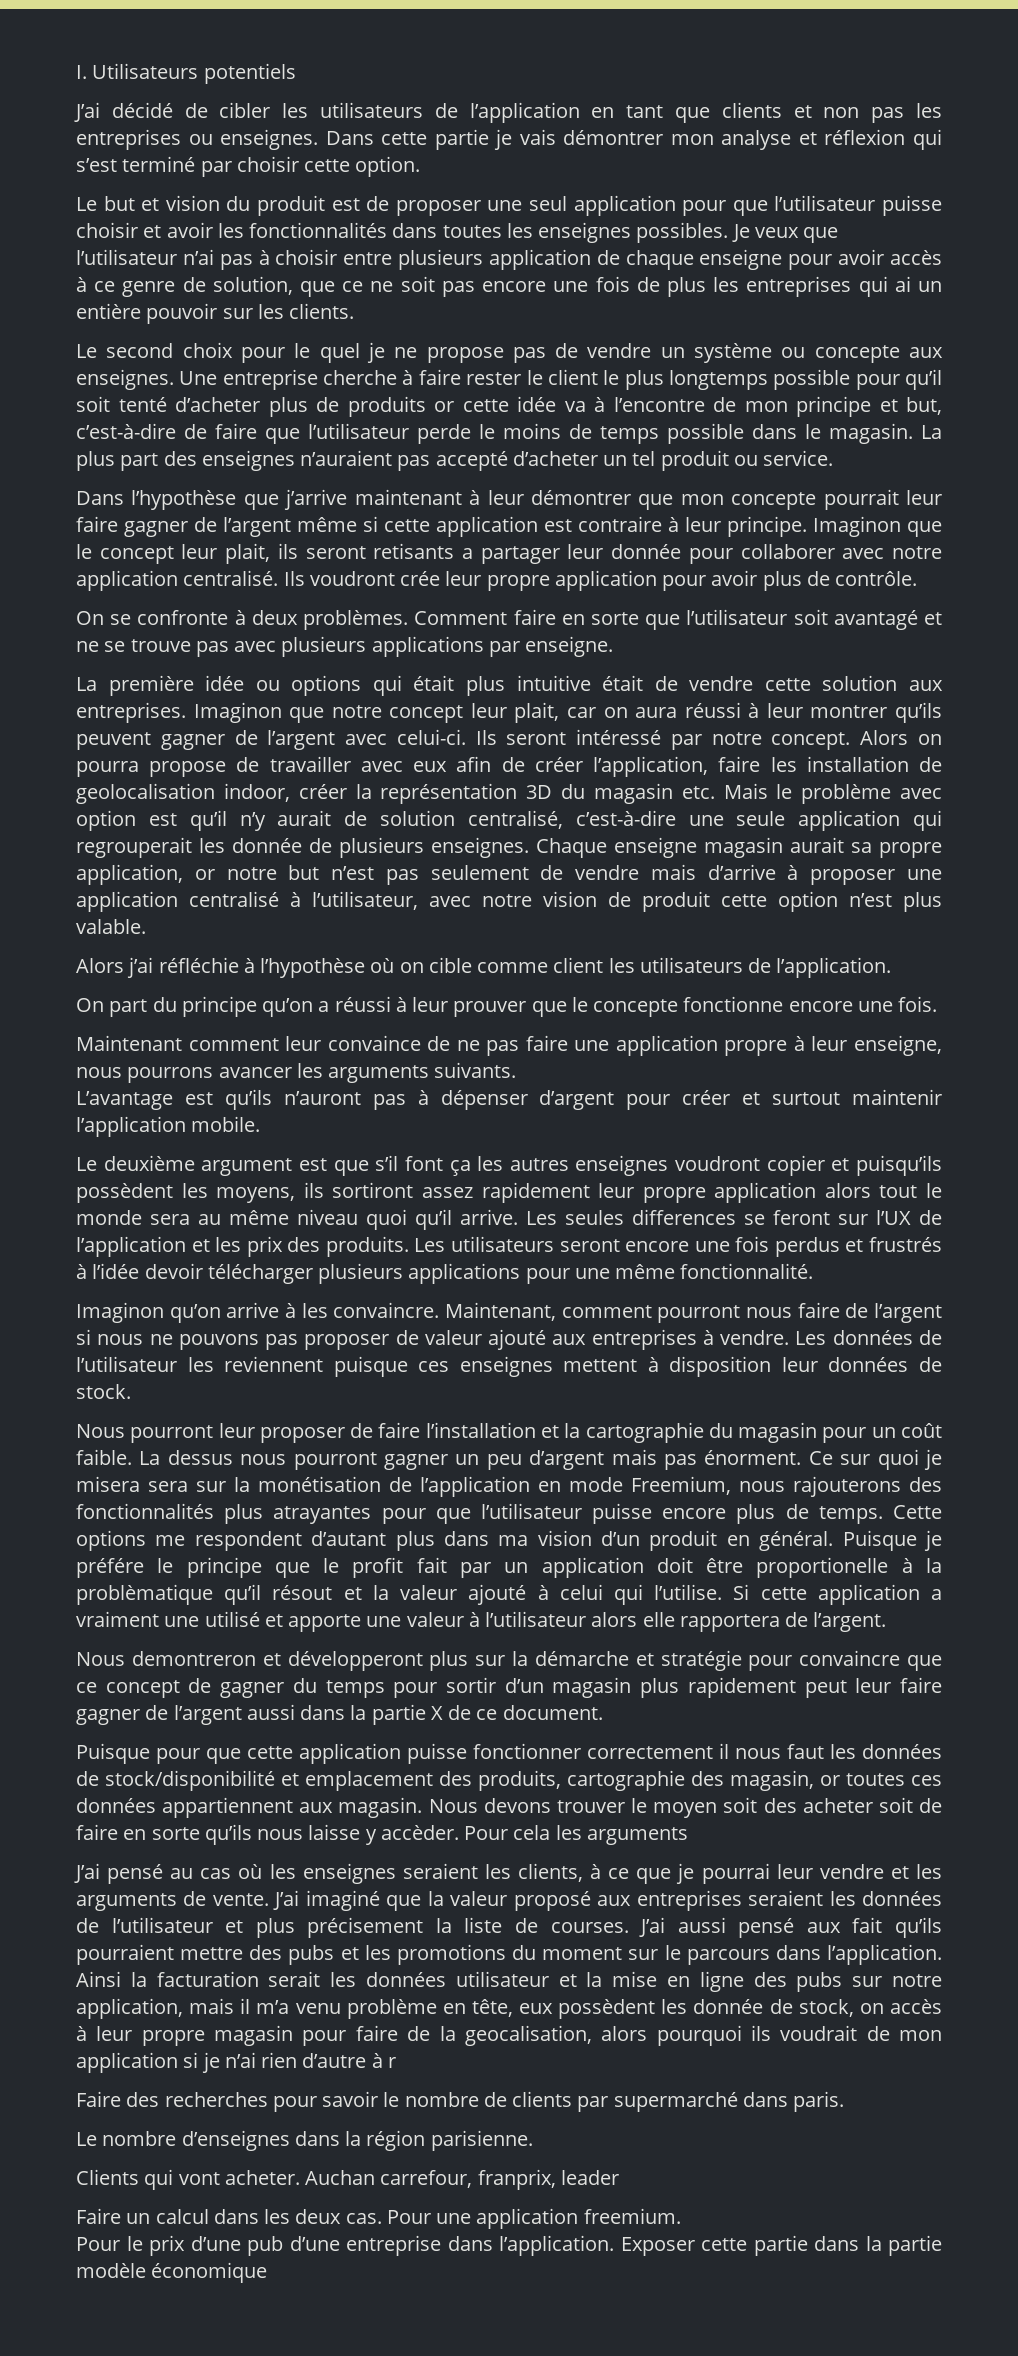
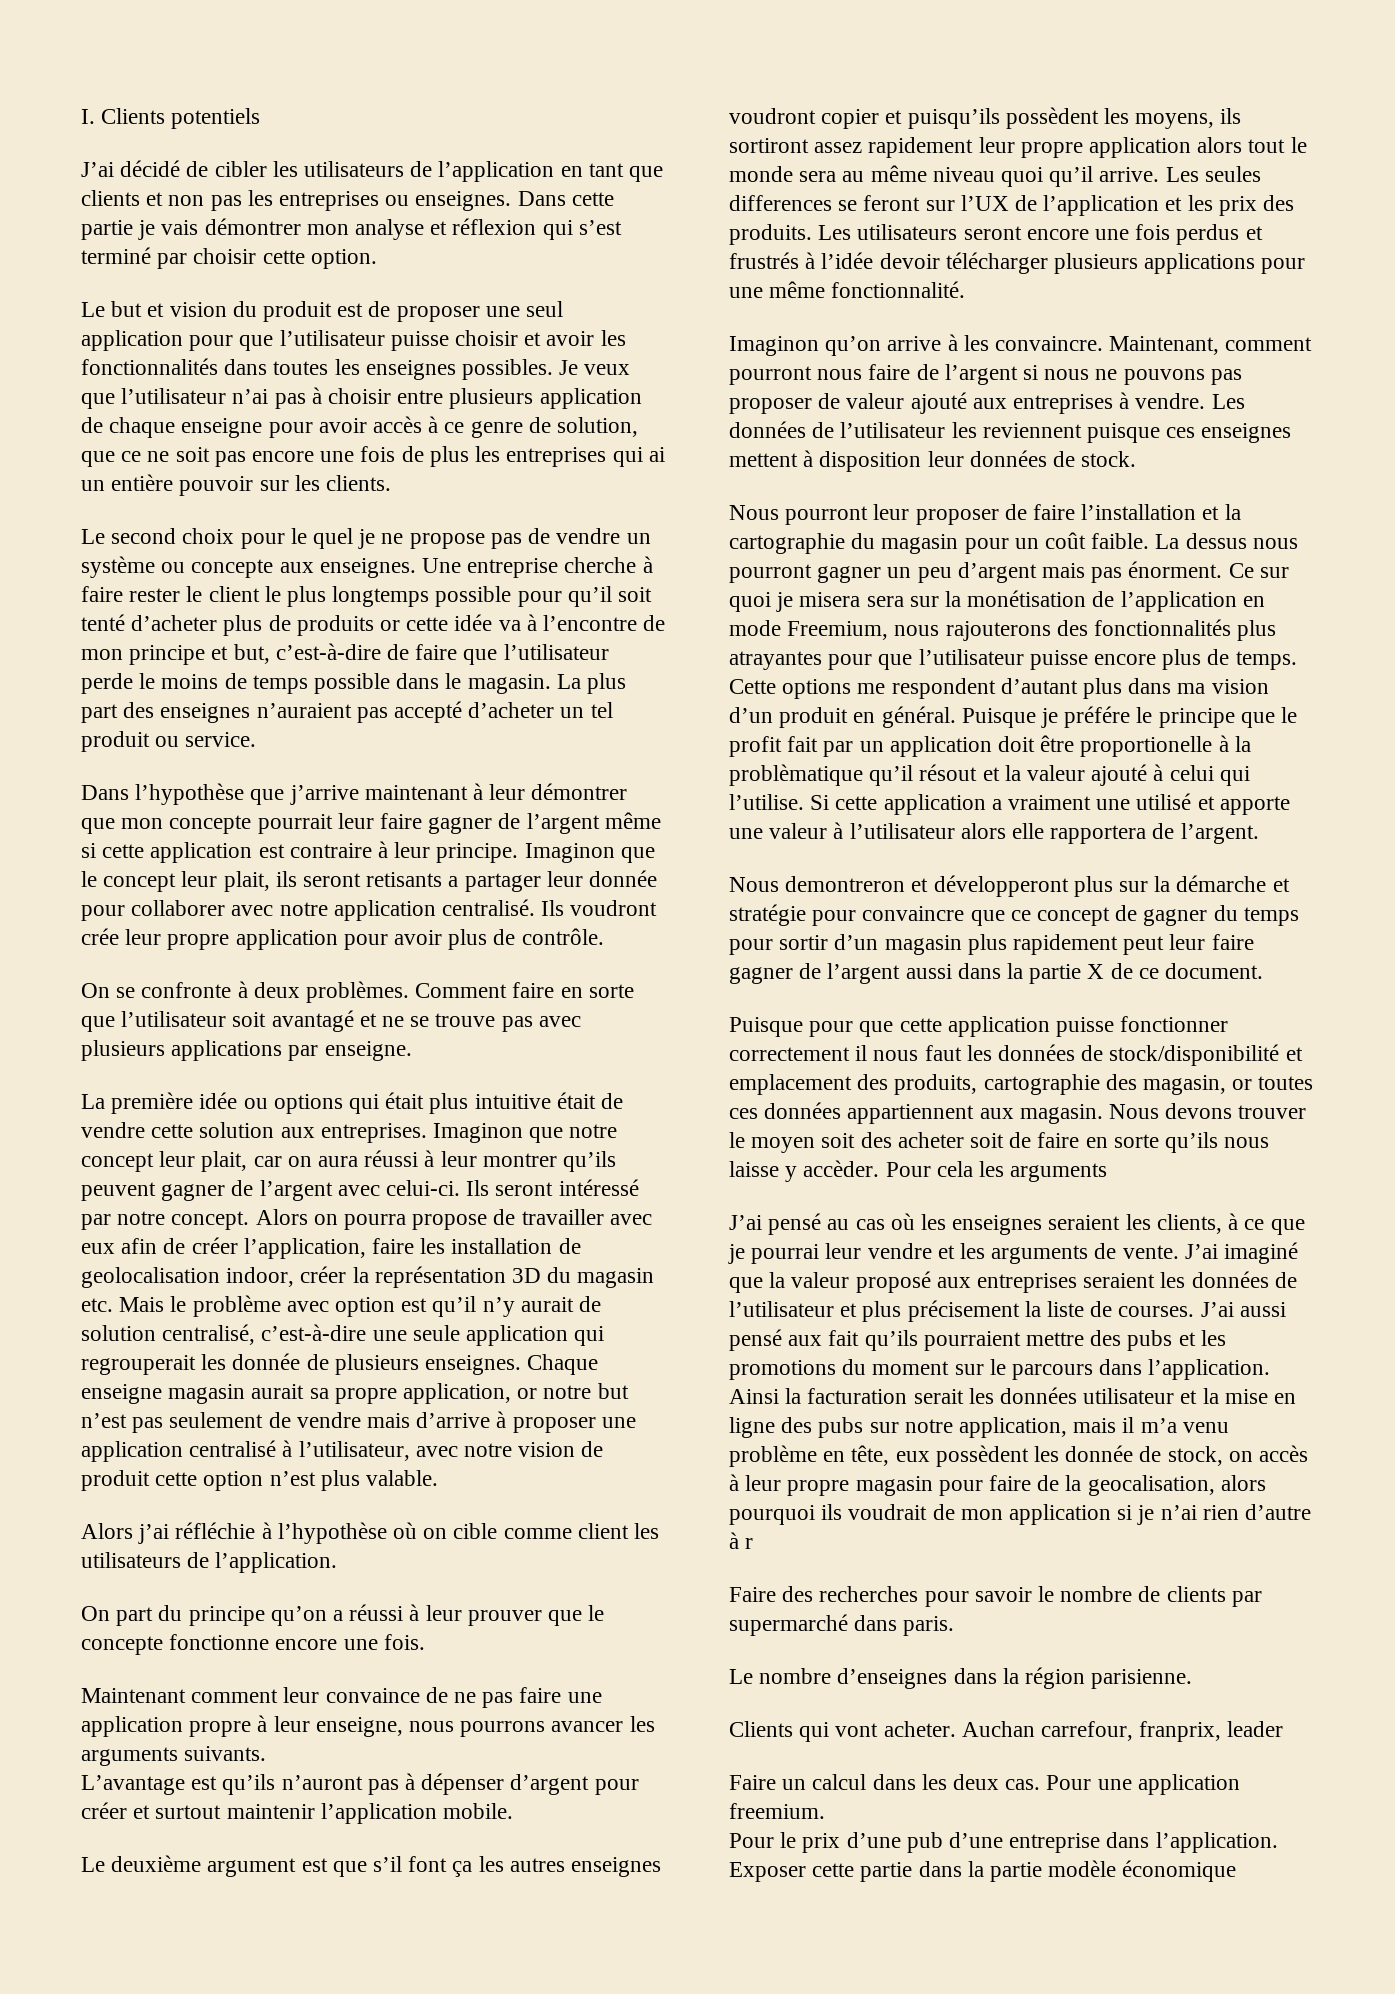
- I. Utilisateurs potentiels
+ I. Clients potentiels

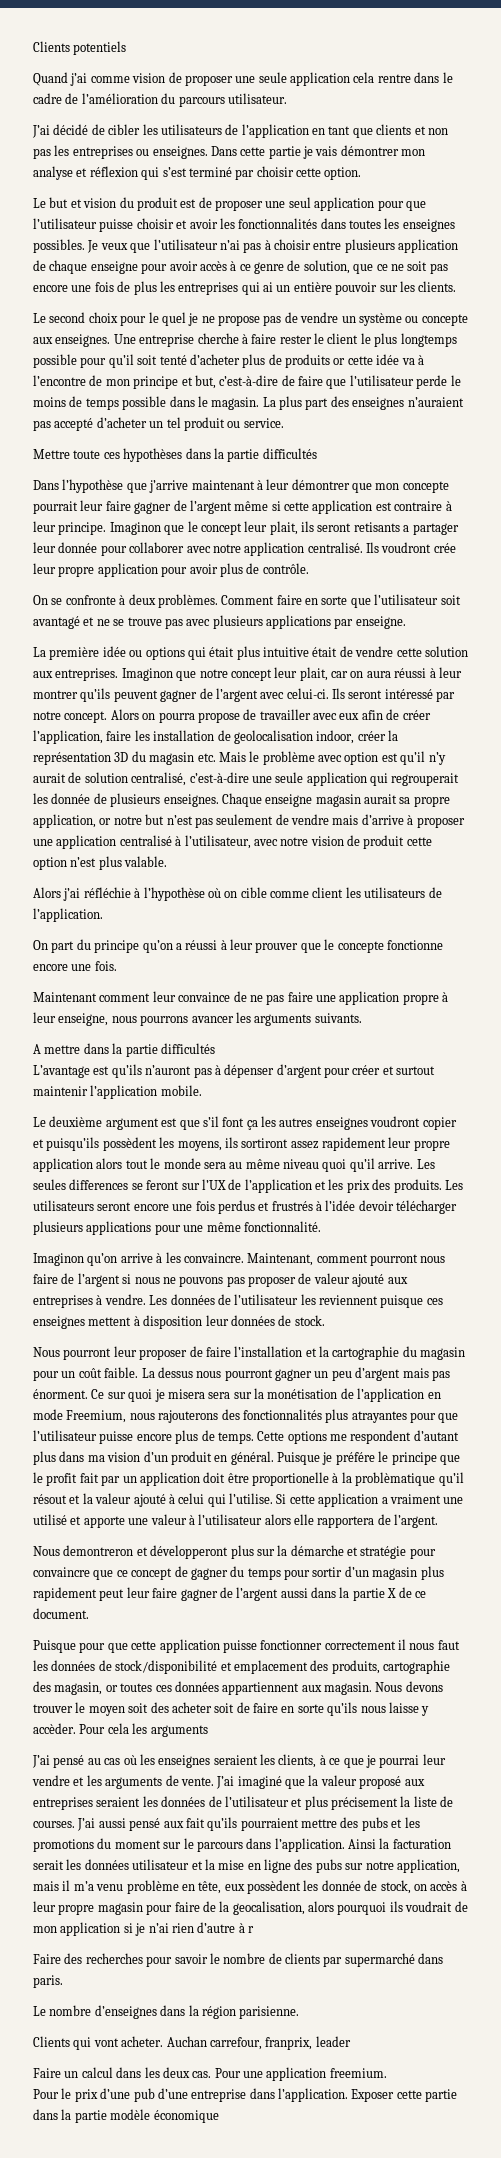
- I. Clients potentiels
+ Clients potentiels
+ Quand j’ai comme vision de proposer une seule application cela rentre dans le cadre de l’amélioration du parcours utilisateur.
+ Mettre toute ces hypothèses dans la partie difficultés
+ A mettre dans la partie difficultés

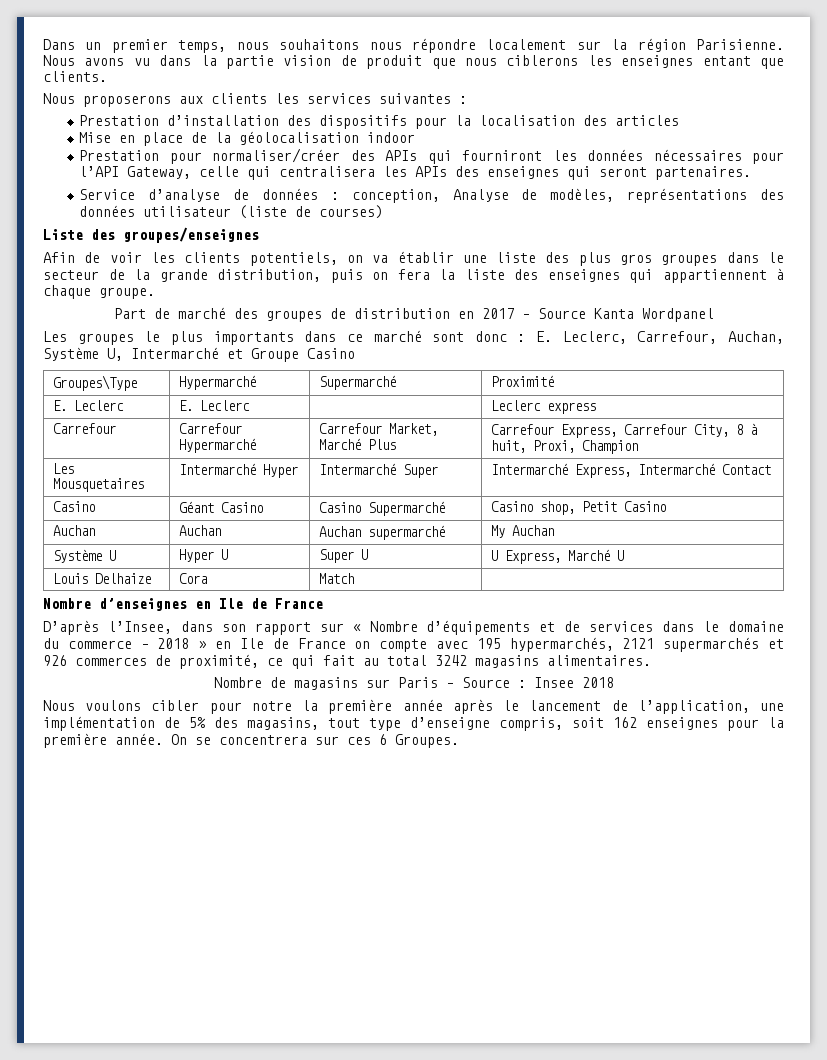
- Clients potentiels
- Quand j’ai comme vision de proposer une seule application cela rentre dans le cadre de l’amélioration du parcours utilisateur.
- J’ai décidé de cibler les utilisateurs de l’application en tant que clients et non pas les entreprises ou enseignes. Dans cette partie je vais démontrer mon analyse et réflexion qui s’est terminé par choisir cette option.
- Le but et vision du produit est de proposer une seul application pour que l’utilisateur puisse choisir et avoir les fonctionnalités dans toutes les enseignes possibles. Je veux que l’utilisateur n’ai pas à choisir entre plusieurs application de chaque enseigne pour avoir accès à ce genre de solution, que ce ne soit pas encore une fois de plus les entreprises qui ai un entière pouvoir sur les clients.
- Le second choix pour le quel je ne propose pas de vendre un système ou concepte aux enseignes. Une entreprise cherche à faire rester le client le plus longtemps possible pour qu’il soit tenté d’acheter plus de produits or cette idée va à l’encontre de mon principe et but, c’est-à-dire de faire que l’utilisateur perde le moins de temps possible dans le magasin. La plus part des enseignes n’auraient pas accepté d’acheter un tel produit ou service.
- Mettre toute ces hypothèses dans la partie difficultés
- Dans l’hypothèse que j’arrive maintenant à leur démontrer que mon concepte pourrait leur faire gagner de l’argent même si cette application est contraire à leur principe. Imaginon que le concept leur plait, ils seront retisants a partager leur donnée pour collaborer avec notre application centralisé. Ils voudront crée leur propre application pour avoir plus de contrôle.
- On se confronte à deux problèmes. Comment faire en sorte que l’utilisateur soit avantagé et ne se trouve pas avec plusieurs applications par enseigne.
- La première idée ou options qui était plus intuitive était de vendre cette solution aux entreprises. Imaginon que notre concept leur plait, car on aura réussi à leur montrer qu’ils peuvent gagner de l’argent avec celui-ci. Ils seront intéressé par notre concept. Alors on pourra propose de travailler avec eux afin de créer l’application, faire les installation de geolocalisation indoor, créer la représentation 3D du magasin etc. Mais le problème avec option est qu’il n’y aurait de solution centralisé, c’est-à-dire une seule application qui regrouperait les donnée de plusieurs enseignes. Chaque enseigne magasin aurait sa propre application, or notre but n’est pas seulement de vendre mais d’arrive à proposer une application centralisé à l’utilisateur, avec notre vision de produit cette option n’est plus valable.
- Alors j’ai réfléchie à l’hypothèse où on cible comme client les utilisateurs de l’application.
- On part du principe qu’on a réussi à leur prouver que le concepte fonctionne encore une fois.
- Maintenant comment leur convaince de ne pas faire une application propre à leur enseigne, nous pourrons avancer les arguments suivants.
- A mettre dans la partie difficultés
- L’avantage est qu’ils n’auront pas à dépenser d’argent pour créer et surtout maintenir l’application mobile.
- Le deuxième argument est que s’il font ça les autres enseignes voudront copier et puisqu’ils possèdent les moyens, ils sortiront assez rapidement leur propre application alors tout le monde sera au même niveau quoi qu’il arrive. Les seules differences se feront sur l’UX de l’application et les prix des produits. Les utilisateurs seront encore une fois perdus et frustrés à l’idée devoir télécharger plusieurs applications pour une même fonctionnalité.
- Imaginon qu’on arrive à les convaincre. Maintenant, comment pourront nous faire de l’argent si nous ne pouvons pas proposer de valeur ajouté aux entreprises à vendre. Les données de l’utilisateur les reviennent puisque ces enseignes mettent à disposition leur données de stock.
- Nous pourront leur proposer de faire l’installation et la cartographie du magasin pour un coût faible. La dessus nous pourront gagner un peu d’argent mais pas énorment. Ce sur quoi je misera sera sur la monétisation de l’application en mode Freemium, nous rajouterons des fonctionnalités plus atrayantes pour que l’utilisateur puisse encore plus de temps. Cette options me respondent d’autant plus dans ma vision d’un produit en général. Puisque je préfére le principe que le profit fait par un application doit être proportionelle à la problèmatique qu’il résout et la valeur ajouté à celui qui l’utilise. Si cette application a vraiment une utilisé et apporte une valeur à l’utilisateur alors elle rapportera de l’argent.
- Nous demontreron et développeront plus sur la démarche et stratégie pour convaincre que ce concept de gagner du temps pour sortir d’un magasin plus rapidement peut leur faire gagner de l’argent aussi dans la partie X de ce document.
- Puisque pour que cette application puisse fonctionner correctement il nous faut les données de stock/disponibilité et emplacement des produits, cartographie des magasin, or toutes ces données appartiennent aux magasin. Nous devons trouver le moyen soit des acheter soit de faire en sorte qu’ils nous laisse y accèder. Pour cela les arguments
- J’ai pensé au cas où les enseignes seraient les clients, à ce que je pourrai leur vendre et les arguments de vente. J’ai imaginé que la valeur proposé aux entreprises seraient les données de l’utilisateur et plus précisement la liste de courses. J’ai aussi pensé aux fait qu’ils pourraient mettre des pubs et les promotions du moment sur le parcours dans l’application. Ainsi la facturation serait les données utilisateur et la mise en ligne des pubs sur notre application, mais il m’a venu problème en tête, eux possèdent les donnée de stock, on accès à leur propre magasin pour faire de la geocalisation, alors pourquoi ils voudrait de mon application si je n’ai rien d’autre à r
- Faire des recherches pour savoir le nombre de clients par supermarché dans paris.
- Le nombre d’enseignes dans la région parisienne.
- Clients qui vont acheter. Auchan carrefour, franprix, leader
- Faire un calcul dans les deux cas. Pour une application freemium.
- Pour le prix d’une pub d’une entreprise dans l’application. Exposer cette partie dans la partie modèle économique
+ Dans un premier temps, nous souhaitons nous répondre localement sur la région Parisienne. Nous avons vu dans la partie vision de produit que nous ciblerons les enseignes entant que clients.
+ Nous proposerons aux clients les services suivantes :
+ Prestation d’installation des dispositifs pour la localisation des articles
+ Mise en place de la géolocalisation indoor
+ Prestation pour normaliser/créer des APIs qui fourniront les données nécessaires pour l’API Gateway, celle qui centralisera les APIs des enseignes qui seront partenaires.
+ Service d’analyse de données : conception, Analyse de modèles, représentations des données utilisateur (liste de courses)
+ Liste des groupes/enseignes
+ Afin de voir les clients potentiels, on va établir une liste des plus gros groupes dans le secteur de la grande distribution, puis on fera la liste des enseignes qui appartiennent à chaque groupe.
+ Part de marché des groupes de distribution en 2017 – Source Kanta Wordpanel
+ Les groupes le plus importants dans ce marché sont donc : E. Leclerc, Carrefour, Auchan, Système U, Intermarché et Groupe Casino
+ Groupes\Type | Hypermarché | Supermarché | Proximité
+ E. Leclerc | E. Leclerc | | Leclerc express
+ Carrefour | Carrefour Hypermarché | Carrefour Market, Marché Plus | Carrefour Express, Carrefour City, 8 à huit, Proxi, Champion
+ Les Mousquetaires | Intermarché Hyper | Intermarché Super | Intermarché Express, Intermarché Contact
+ Casino | Géant Casino | Casino Supermarché | Casino shop, Petit Casino
+ Auchan | Auchan | Auchan supermarché | My Auchan
+ Système U | Hyper U | Super U | U Express, Marché U
+ Louis Delhaize | Cora | Match |
+ Nombre d’enseignes en Ile de France
+ D’après l’Insee, dans son rapport sur « Nombre d’équipements et de services dans le domaine du commerce – 2018 » en Ile de France on compte avec 195 hypermarchés, 2121 supermarchés et 926 commerces de proximité, ce qui fait au total 3242 magasins alimentaires.
+ Nombre de magasins sur Paris – Source : Insee 2018
+ Nous voulons cibler pour notre la première année après le lancement de l’application, une implémentation de 5% des magasins, tout type d’enseigne compris, soit 162 enseignes pour la première année. On se concentrera sur ces 6 Groupes.

